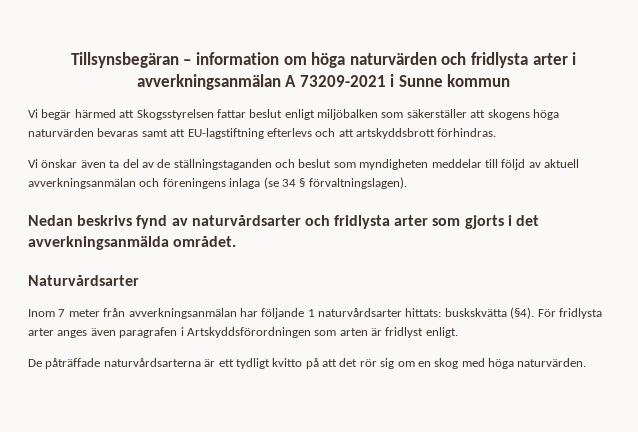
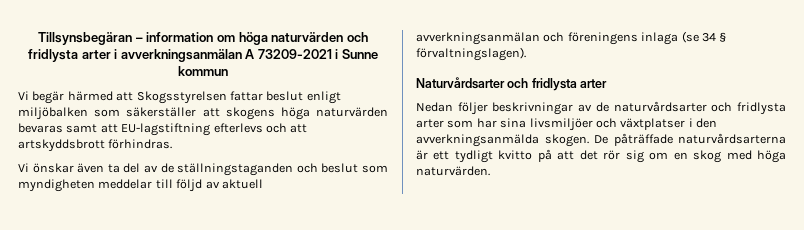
- Nedan beskrivs fynd av naturvårdsarter och fridlysta arter som gjorts i det avverkningsanmälda området.
- Naturvårdsarter
- Inom 7 meter från avverkningsanmälan har följande 1 naturvårdsarter hittats: buskskvätta (§4). För fridlysta arter anges även paragrafen i Artskyddsförordningen som arten är fridlyst enligt.
- De påträffade naturvårdsarterna är ett tydligt kvitto på att det rör sig om en skog med höga naturvärden.
+ Naturvårdsarter och fridlysta arter
+ Nedan följer beskrivningar av de naturvårdsarter och fridlysta arter som har sina livsmiljöer och växtplatser i den avverkningsanmälda skogen. De påträffade naturvårdsarterna är ett tydligt kvitto på att det rör sig om en skog med höga naturvärden.

